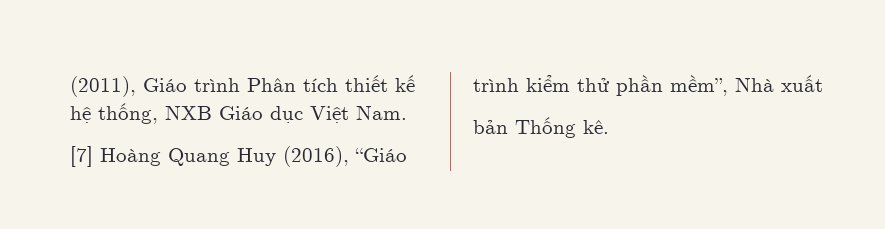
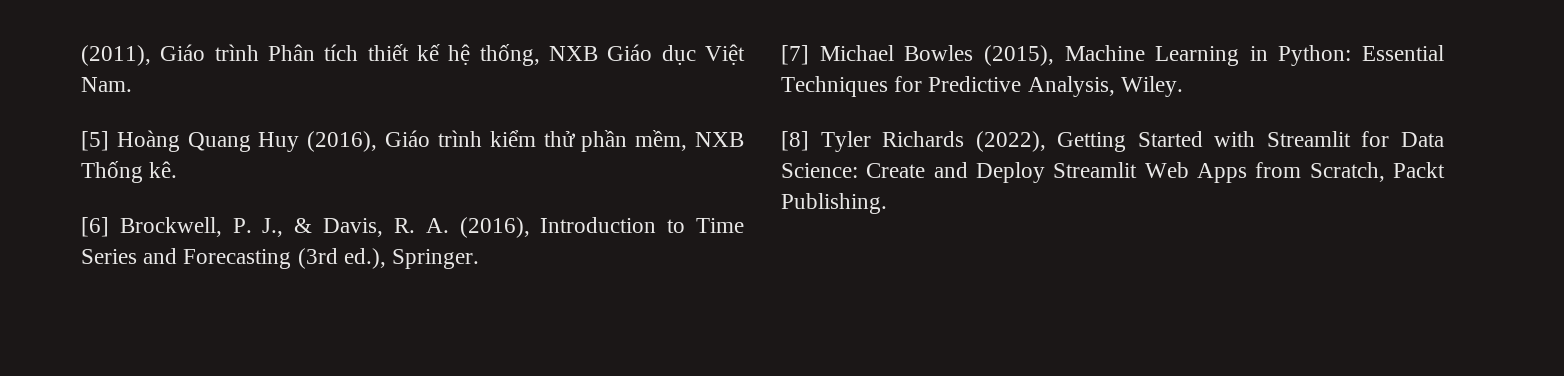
- [7] Hoàng Quang Huy (2016), “Giáo trình kiểm thử phần mềm”, Nhà xuất
- bản Thống kê.
+ [5] Hoàng Quang Huy (2016), Giáo trình kiểm thử phần mềm, NXB Thống kê.
+ [6] Brockwell, P. J., & Davis, R. A. (2016), Introduction to Time Series and Forecasting (3rd ed.), Springer.
+ [7] Michael Bowles (2015), Machine Learning in Python: Essential Techniques for Predictive Analysis, Wiley.
+ [8] Tyler Richards (2022), Getting Started with Streamlit for Data Science: Create and Deploy Streamlit Web Apps from Scratch, Packt Publishing.

